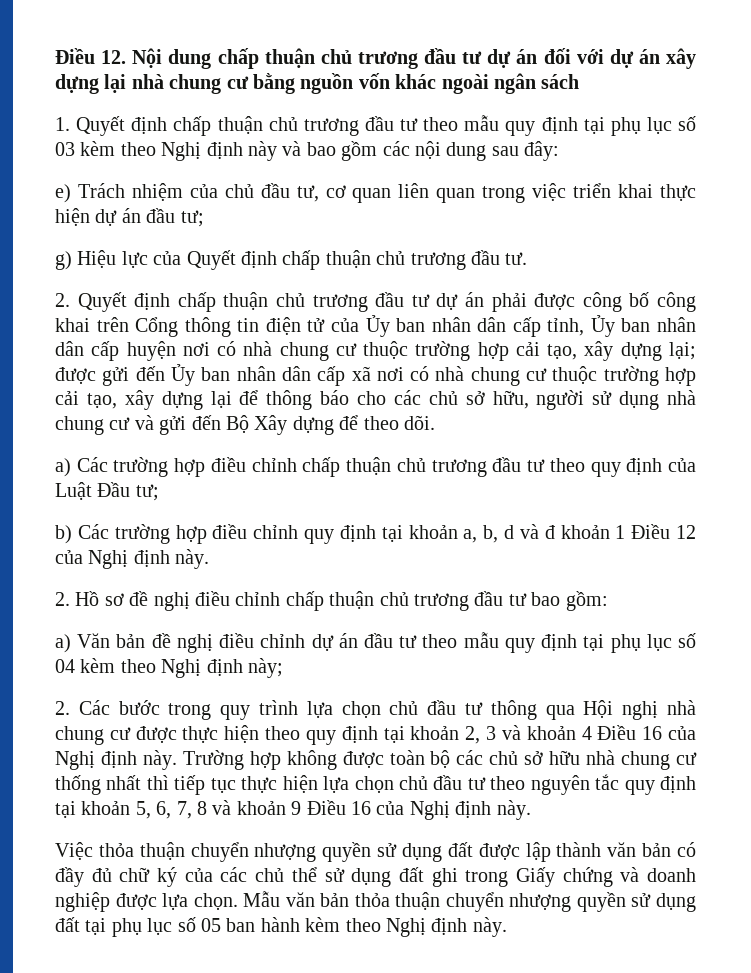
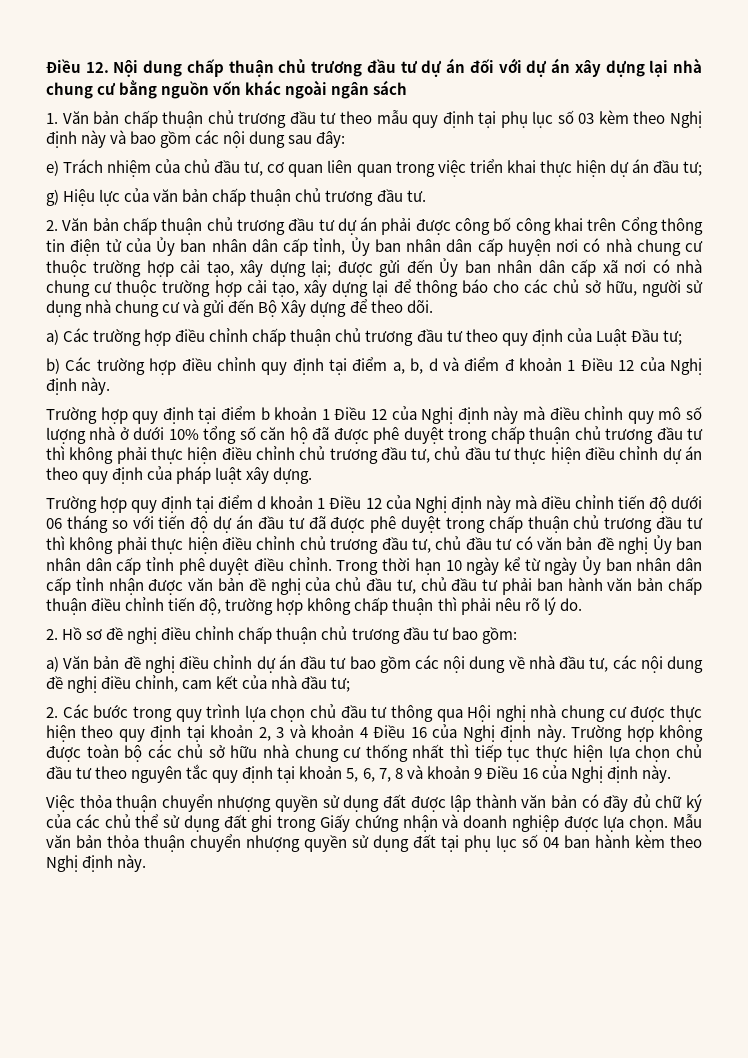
- 1. Quyết định chấp thuận chủ trương đầu tư theo mẫu quy định tại phụ lục số 03 kèm theo Nghị định này và bao gồm các nội dung sau đây:
+ 1. Văn bản chấp thuận chủ trương đầu tư theo mẫu quy định tại phụ lục số 03 kèm theo Nghị định này và bao gồm các nội dung sau đây:
- g) Hiệu lực của Quyết định chấp thuận chủ trương đầu tư.
+ g) Hiệu lực của văn bản chấp thuận chủ trương đầu tư.
- 2. Quyết định chấp thuận chủ trương đầu tư dự án phải được công bố công khai trên Cổng thông tin điện tử của Ủy ban nhân dân cấp tỉnh, Ủy ban nhân dân cấp huyện nơi có nhà chung cư thuộc trường hợp cải tạo, xây dựng lại;
+ 2. Văn bản chấp thuận chủ trương đầu tư dự án phải được công bố công khai trên Cổng thông tin điện tử của Ủy ban nhân dân cấp tỉnh, Ủy ban nhân dân cấp huyện nơi có nhà chung cư thuộc trường hợp cải tạo, xây dựng lại;
- b) Các trường hợp điều chỉnh quy định tại khoản a, b, d và đ khoản 1 Điều 12 của Nghị định này.
+ b) Các trường hợp điều chỉnh quy định tại điểm a, b, d và điểm đ khoản 1 Điều 12 của Nghị định này.
+ Trường hợp quy định tại điểm b khoản 1 Điều 12 của Nghị định này mà điều chỉnh quy mô số lượng nhà ở dưới 10% tổng số căn hộ đã được phê duyệt trong chấp thuận chủ trương đầu tư thì không phải thực hiện điều chỉnh chủ trương đầu tư, chủ đầu tư thực hiện điều chỉnh dự án theo quy định của pháp luật xây dựng.
+ Trường hợp quy định tại điểm d khoản 1 Điều 12 của Nghị định này mà điều chỉnh tiến độ dưới 06 tháng so với tiến độ dự án đầu tư đã được phê duyệt trong chấp thuận chủ trương đầu tư thì không phải thực hiện điều chỉnh chủ trương đầu tư, chủ đầu tư có văn bản đề nghị Ủy ban nhân dân cấp tỉnh phê duyệt điều chỉnh. Trong thời hạn 10 ngày kể từ ngày Ủy ban nhân dân cấp tỉnh nhận được văn bản đề nghị của chủ đầu tư, chủ đầu tư phải ban hành văn bản chấp thuận điều chỉnh tiến độ, trường hợp không chấp thuận thì phải nêu rõ lý do.
- a) Văn bản đề nghị điều chỉnh dự án đầu tư theo mẫu quy định tại phụ lục số 04 kèm theo Nghị định này;
+ a) Văn bản đề nghị điều chỉnh dự án đầu tư bao gồm các nội dung về nhà đầu tư, các nội dung đề nghị điều chỉnh, cam kết của nhà đầu tư;
- Việc thỏa thuận chuyển nhượng quyền sử dụng đất được lập thành văn bản có đầy đủ chữ ký của các chủ thể sử dụng đất ghi trong Giấy chứng và doanh nghiệp được lựa chọn.
+ Việc thỏa thuận chuyển nhượng quyền sử dụng đất được lập thành văn bản có đầy đủ chữ ký của các chủ thể sử dụng đất ghi trong Giấy chứng nhận và doanh nghiệp được lựa chọn.
- Mẫu văn bản thỏa thuận chuyển nhượng quyền sử dụng đất tại phụ lục số 05 ban hành kèm theo Nghị định này.
+ Mẫu văn bản thỏa thuận chuyển nhượng quyền sử dụng đất tại phụ lục số 04 ban hành kèm theo Nghị định này.

